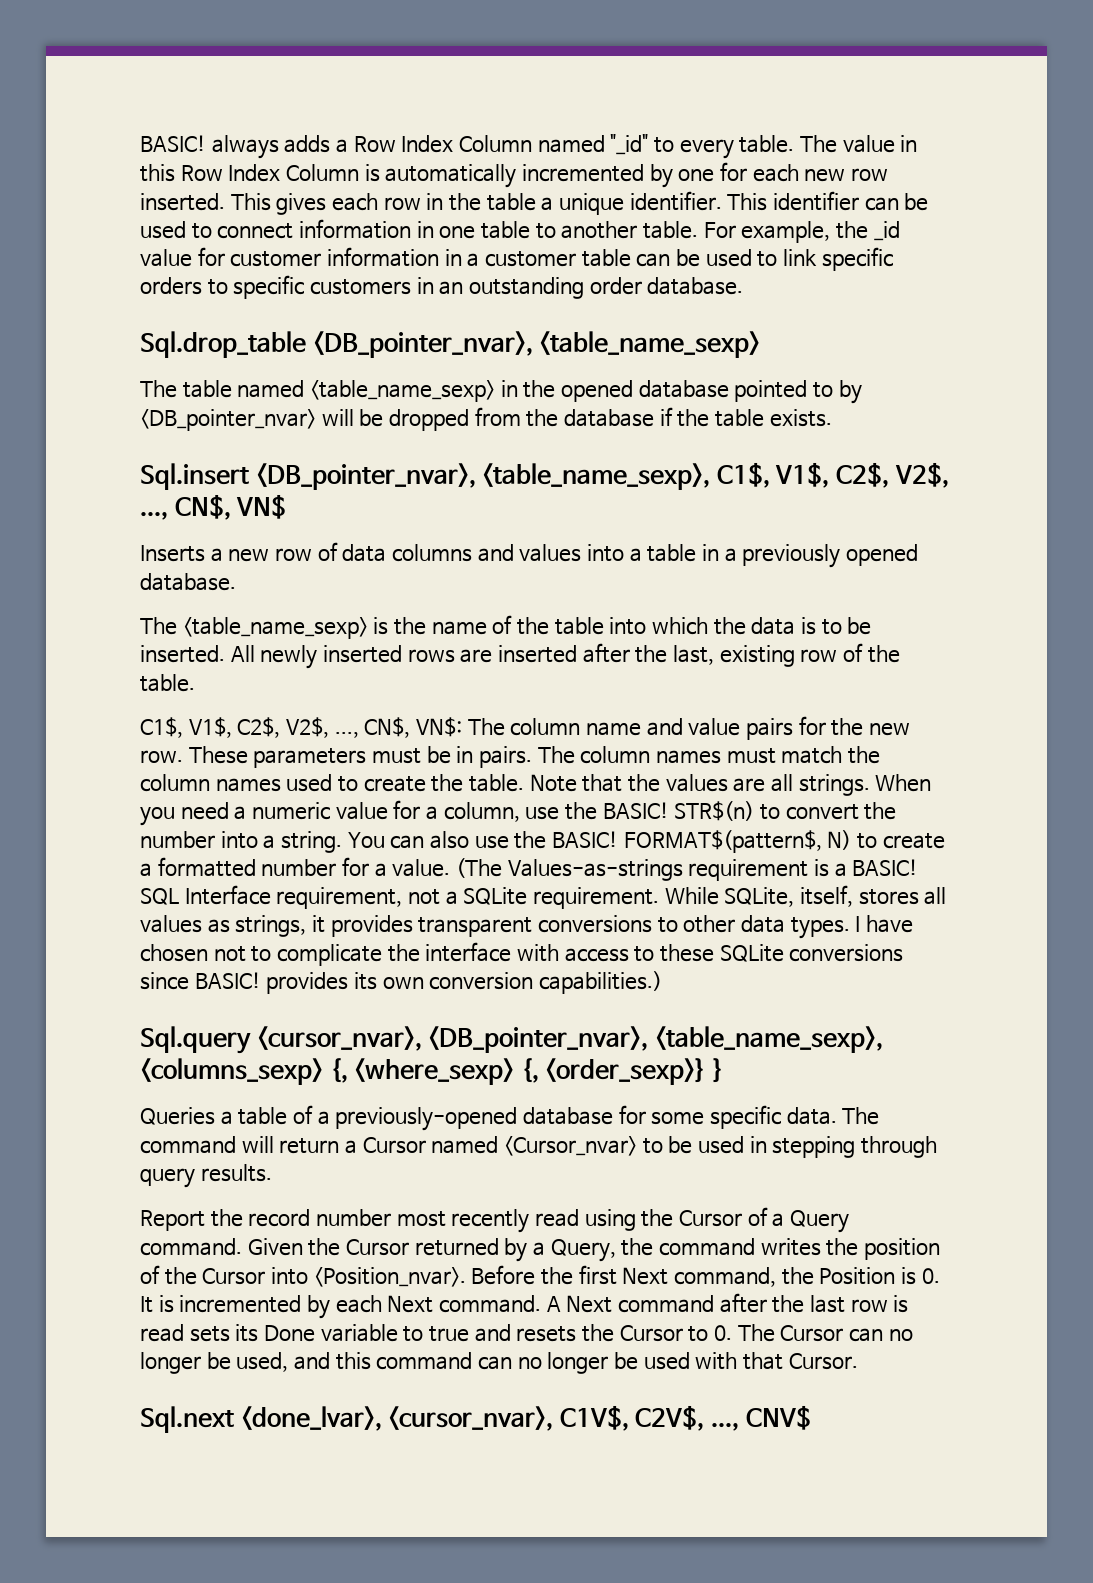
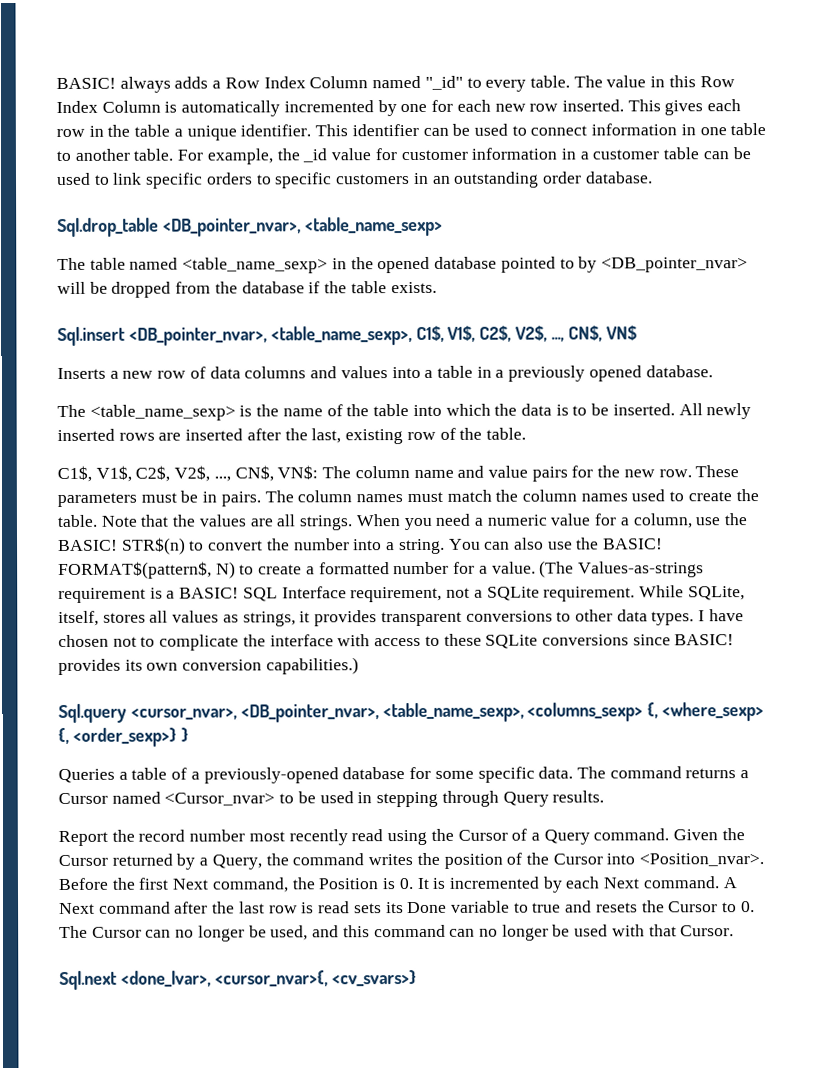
- The command will return a Cursor named <Cursor_nvar> to be used in stepping through query results.
+ The command returns a Cursor named <Cursor_nvar> to be used in stepping through Query results.
- Sql.next <done_lvar>, <cursor_nvar>, C1V$, C2V$, ..., CNV$
+ Sql.next <done_lvar>, <cursor_nvar>{, <cv_svars>}

